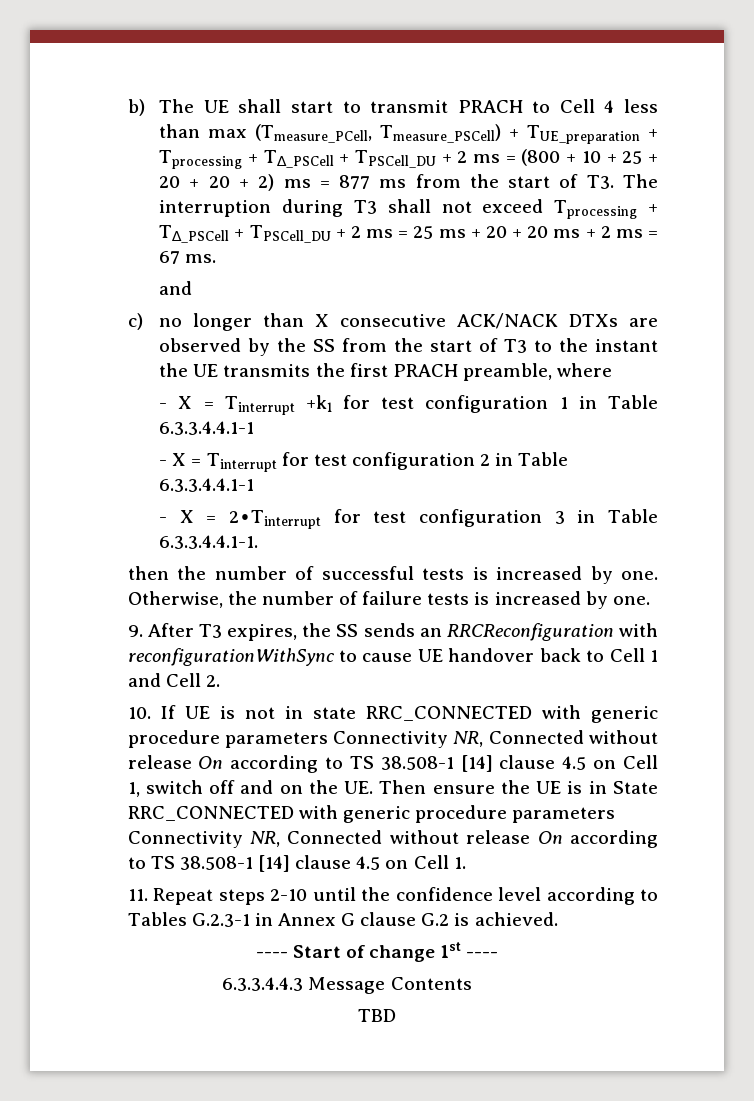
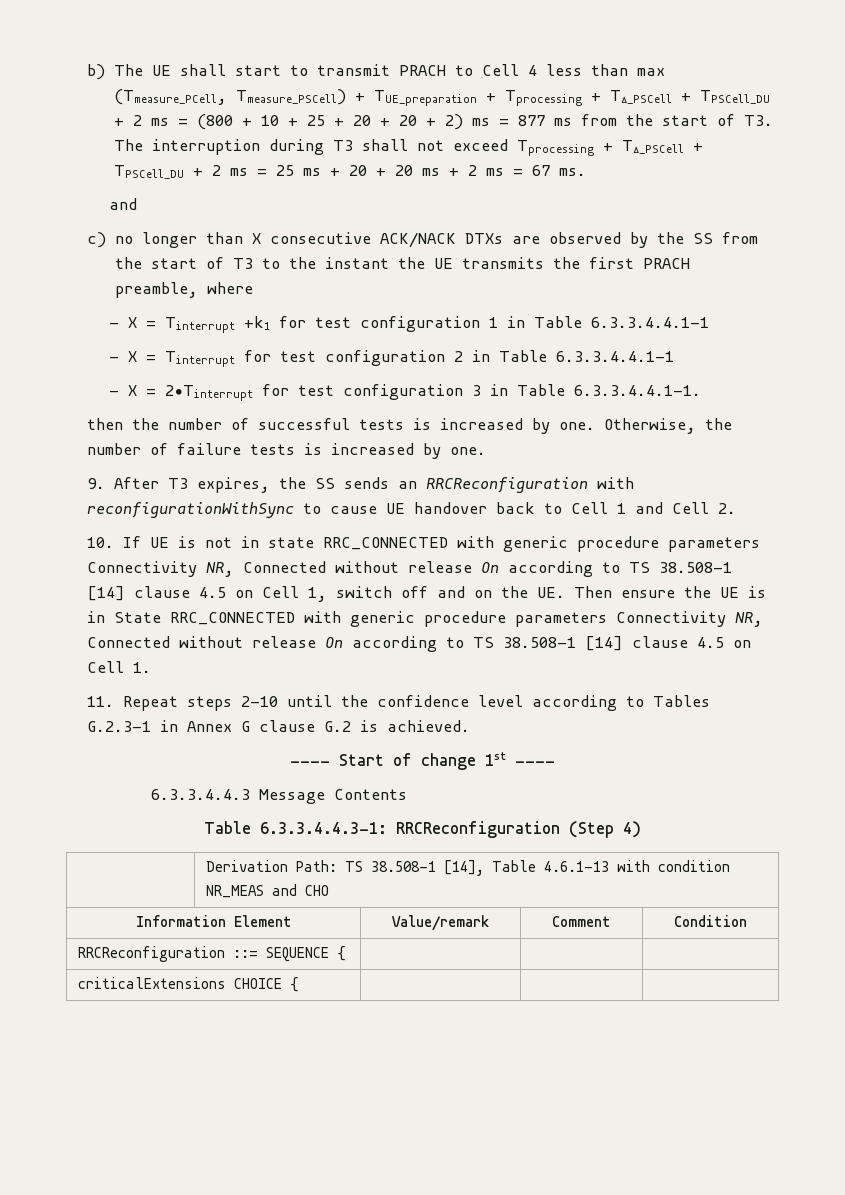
- TBD
+ Table 6.3.3.4.4.3-1: RRCReconfiguration (Step 4)
+ | Derivation Path: TS 38.508-1 [14], Table 4.6.1-13 with condition NR_MEAS and CHO
+ Information Element | Value/remark | Comment | Condition
+ RRCReconfiguration ::= SEQUENCE { | | |
+ criticalExtensions CHOICE { | | |

